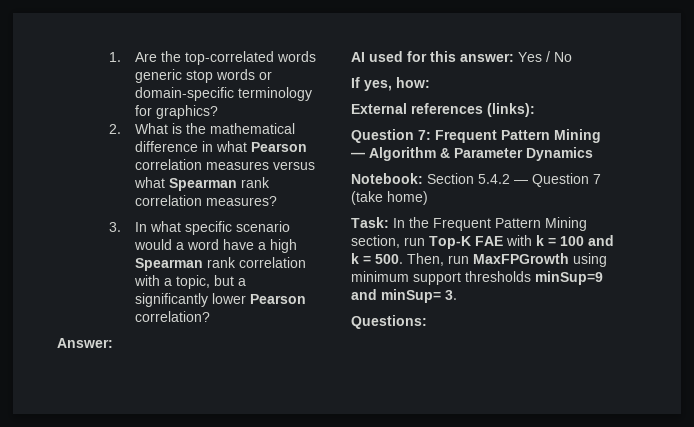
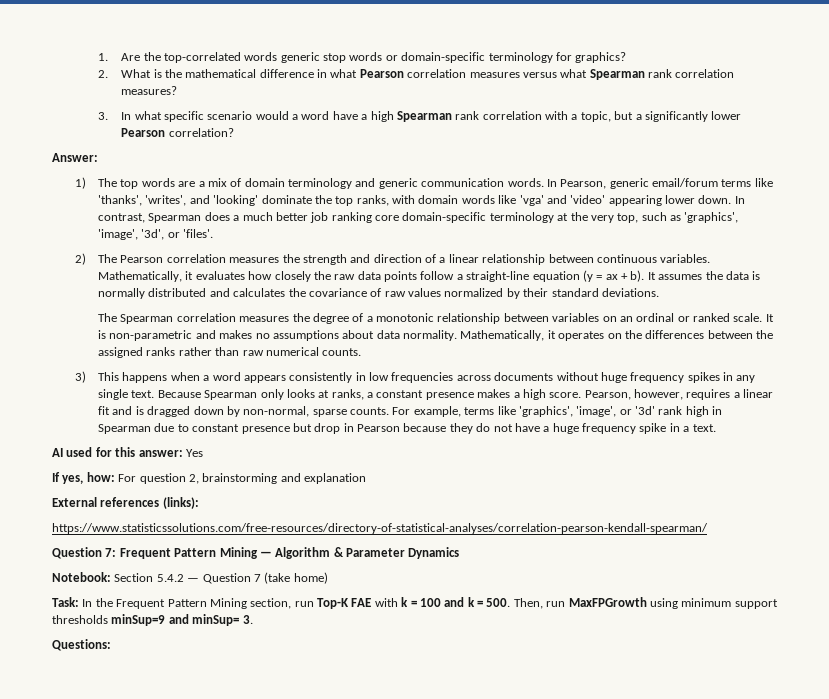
+ 1) The top words are a mix of domain terminology and generic communication words. In Pearson, generic email/forum terms like 'thanks', 'writes', and 'looking' dominate the top ranks, with domain words like 'vga' and 'video' appearing lower down. In contrast, Spearman does a much better job ranking core domain-specific terminology at the very top, such as 'graphics', 'image', '3d', or 'files'.
+ 2) The Pearson correlation measures the strength and direction of a linear relationship between continuous variables. Mathematically, it evaluates how closely the raw data points follow a straight-line equation (y = ax + b). It assumes the data is normally distributed and calculates the covariance of raw values normalized by their standard deviations.
+ The Spearman correlation measures the degree of a monotonic relationship between variables on an ordinal or ranked scale. It is non-parametric and makes no assumptions about data normality. Mathematically, it operates on the differences between the assigned ranks rather than raw numerical counts.
+ 3) This happens when a word appears consistently in low frequencies across documents without huge frequency spikes in any single text. Because Spearman only looks at ranks, a constant presence makes a high score. Pearson, however, requires a linear fit and is dragged down by non-normal, sparse counts. For example, terms like 'graphics', 'image', or '3d' rank high in Spearman due to constant presence but drop in Pearson because they do not have a huge frequency spike in a text.
- AI used for this answer: Yes / No
+ AI used for this answer: Yes
- If yes, how:
+ If yes, how: For question 2, brainstorming and explanation
+ https://www.statisticssolutions.com/free-resources/directory-of-statistical-analyses/correlation-pearson-kendall-spearman/

